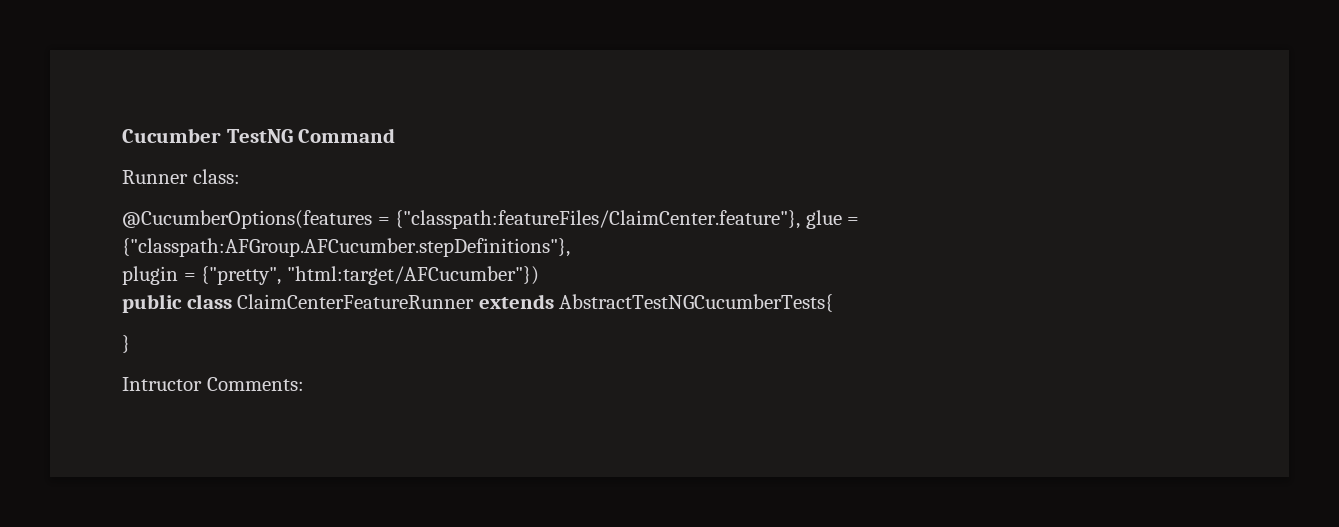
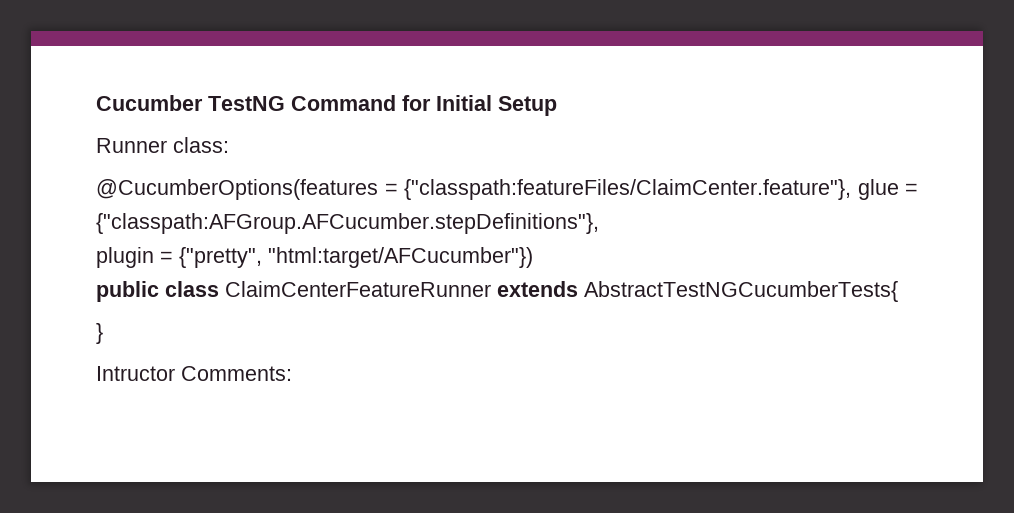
- Cucumber TestNG Command
+ Cucumber TestNG Command for Initial Setup

